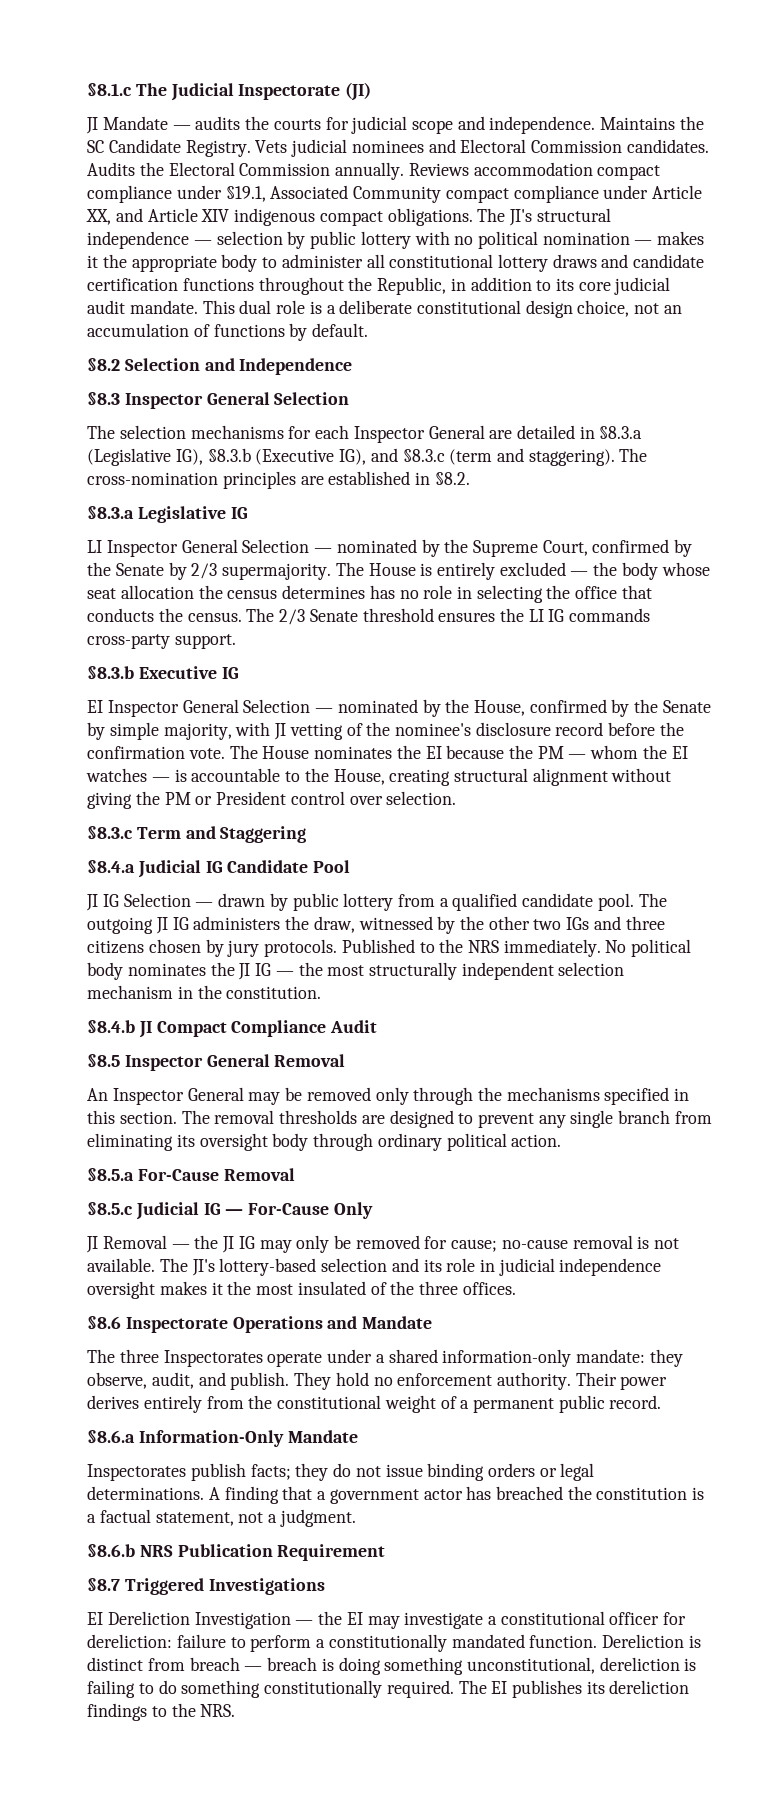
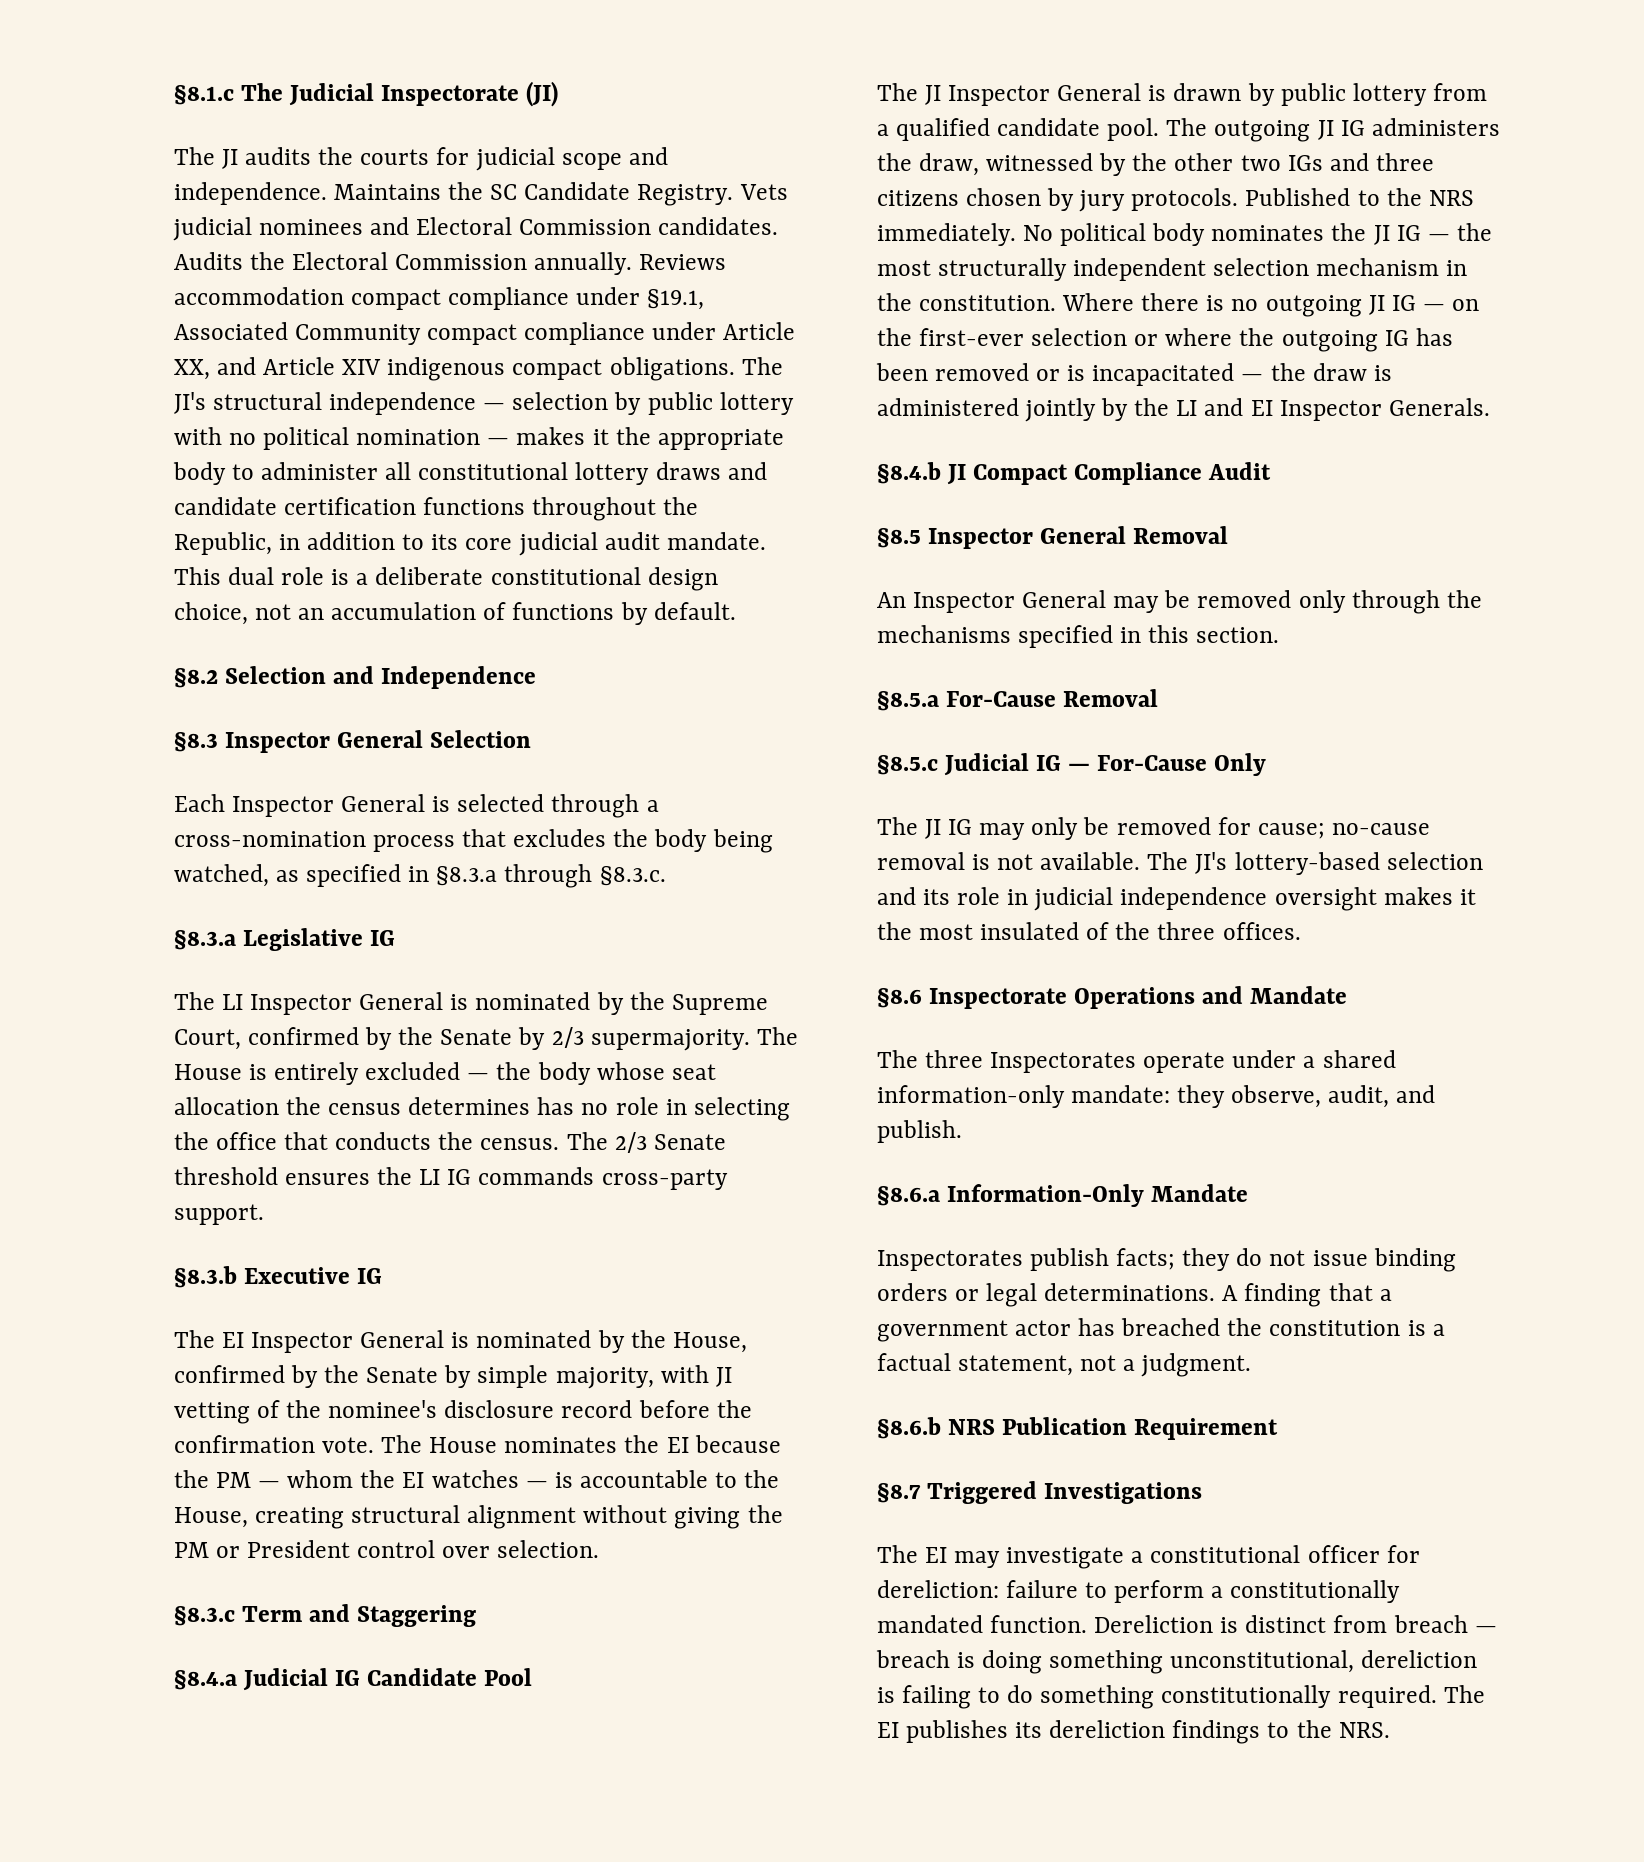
- JI Mandate — audits the courts for judicial scope and independence.
+ The JI audits the courts for judicial scope and independence.
- The selection mechanisms for each Inspector General are detailed in §8.3.a (Legislative IG), §8.3.b (Executive IG), and §8.3.c (term and staggering). The cross-nomination principles are established in §8.2.
+ Each Inspector General is selected through a cross-nomination process that excludes the body being watched, as specified in §8.3.a through §8.3.c.
- LI Inspector General Selection — nominated by the Supreme Court, confirmed by the Senate by 2/3 supermajority.
+ The LI Inspector General is nominated by the Supreme Court, confirmed by the Senate by 2/3 supermajority.
- EI Inspector General Selection — nominated by the House, confirmed by the Senate by simple majority, with JI vetting of the nominee's disclosure record before the confirmation vote.
+ The EI Inspector General is nominated by the House, confirmed by the Senate by simple majority, with JI vetting of the nominee's disclosure record before the confirmation vote.
- JI IG Selection — drawn by public lottery from a qualified candidate pool.
+ The JI Inspector General is drawn by public lottery from a qualified candidate pool.
+ Where there is no outgoing JI IG — on the first-ever selection or where the outgoing IG has been removed or is incapacitated — the draw is administered jointly by the LI and EI Inspector Generals.
- The removal thresholds are designed to prevent any single branch from eliminating its oversight body through ordinary political action.
- JI Removal — the JI IG may only be removed for cause; no-cause removal is not available.
+ The JI IG may only be removed for cause; no-cause removal is not available.
- They hold no enforcement authority. Their power derives entirely from the constitutional weight of a permanent public record.
- EI Dereliction Investigation — the EI may investigate a constitutional officer for dereliction: failure to perform a constitutionally mandated function.
+ The EI may investigate a constitutional officer for dereliction: failure to perform a constitutionally mandated function.

